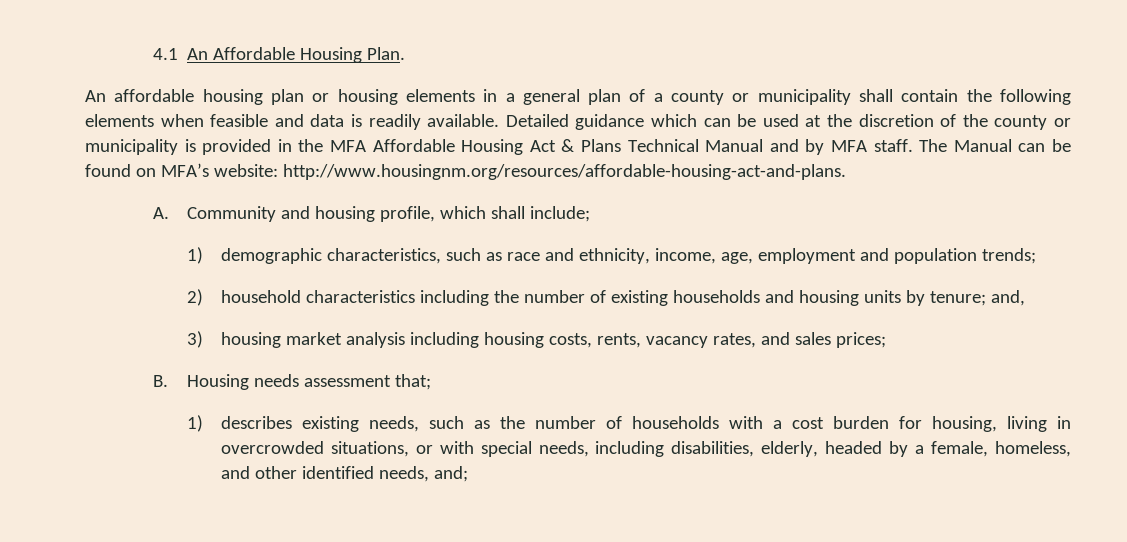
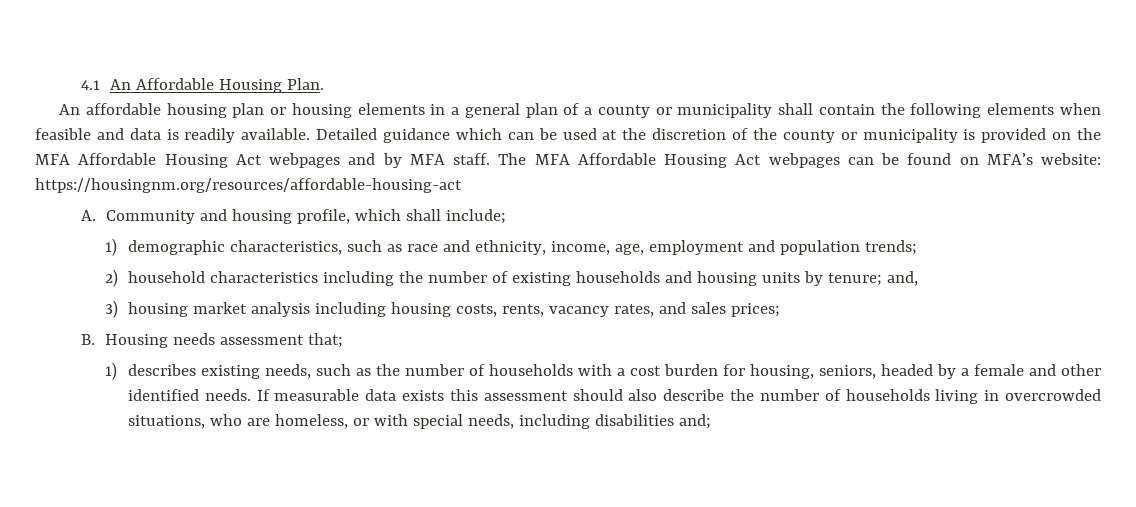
- Detailed guidance which can be used at the discretion of the county or municipality is provided in the MFA Affordable Housing Act & Plans Technical Manual and by MFA staff.
+ Detailed guidance which can be used at the discretion of the county or municipality is provided on the MFA Affordable Housing Act webpages and by MFA staff.
- The Manual can be found on MFA’s website: http://www.housingnm.org/resources/affordable-housing-act-and-plans.
+ The MFA Affordable Housing Act webpages can be found on MFA’s website: https://housingnm.org/resources/affordable-housing-act
- 1) describes existing needs, such as the number of households with a cost burden for housing, living in overcrowded situations, or with special needs, including disabilities, elderly, headed by a female, homeless, and other identified needs, and;
+ 1) describes existing needs, such as the number of households with a cost burden for housing, seniors, headed by a female and other identified needs. If measurable data exists this assessment should also describe the number of households living in overcrowded situations, who are homeless, or with special needs, including disabilities and;

